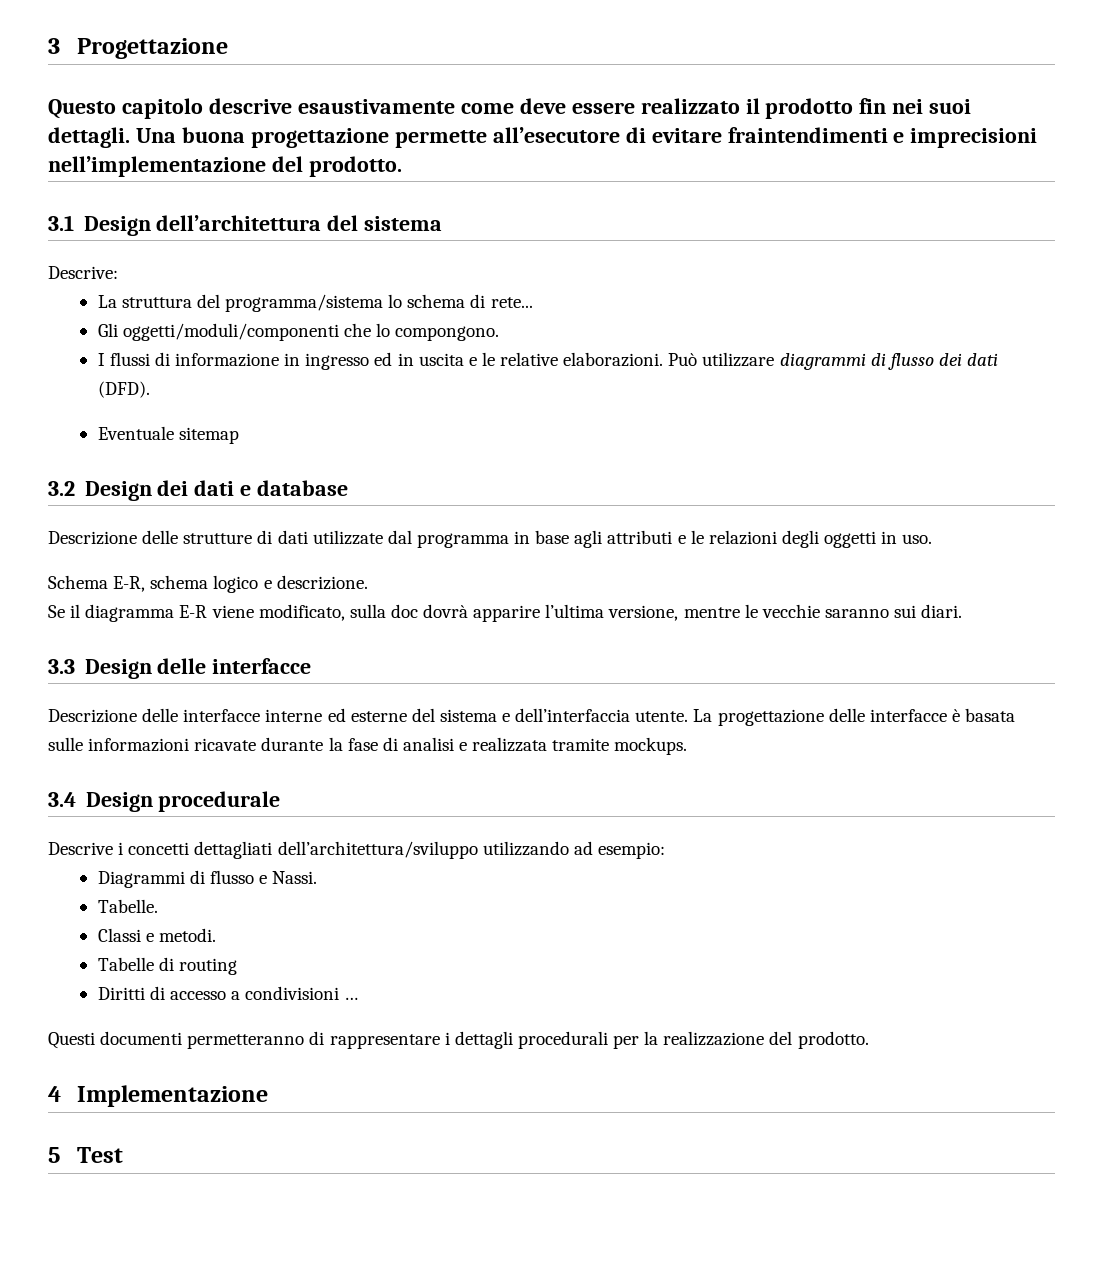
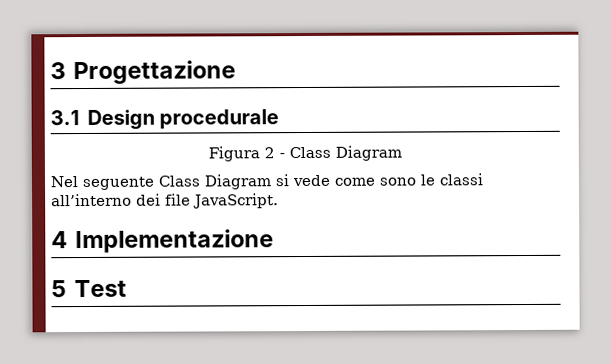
- Questo capitolo descrive esaustivamente come deve essere realizzato il prodotto fin nei suoi dettagli. Una buona progettazione permette all’esecutore di evitare fraintendimenti e imprecisioni nell’implementazione del prodotto.
- 3.1 Design dell’architettura del sistema
- Descrive:
- La struttura del programma/sistema lo schema di rete...
- Gli oggetti/moduli/componenti che lo compongono.
- I flussi di informazione in ingresso ed in uscita e le relative elaborazioni. Può utilizzare diagrammi di flusso dei dati (DFD).
- Eventuale sitemap
- 3.2 Design dei dati e database
- Descrizione delle strutture di dati utilizzate dal programma in base agli attributi e le relazioni degli oggetti in uso.
- Schema E-R, schema logico e descrizione.
- Se il diagramma E-R viene modificato, sulla doc dovrà apparire l’ultima versione, mentre le vecchie saranno sui diari.
- 3.3 Design delle interfacce
- Descrizione delle interfacce interne ed esterne del sistema e dell’interfaccia utente. La progettazione delle interfacce è basata sulle informazioni ricavate durante la fase di analisi e realizzata tramite mockups.
- 3.4 Design procedurale
- Descrive i concetti dettagliati dell’architettura/sviluppo utilizzando ad esempio:
- Diagrammi di flusso e Nassi.
- Tabelle.
- Classi e metodi.
- Tabelle di routing
- Diritti di accesso a condivisioni …
- Questi documenti permetteranno di rappresentare i dettagli procedurali per la realizzazione del prodotto.
+ 3.1 Design procedurale
+ Figura 2 - Class Diagram
+ Nel seguente Class Diagram si vede come sono le classi all’interno dei file JavaScript.

